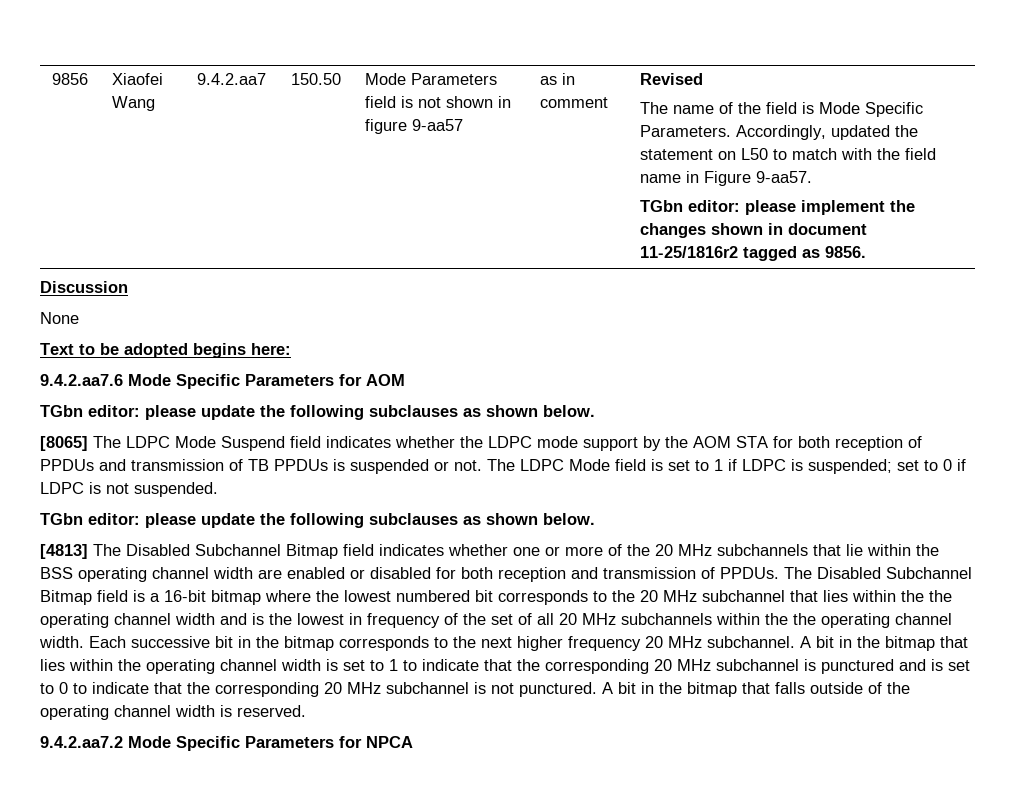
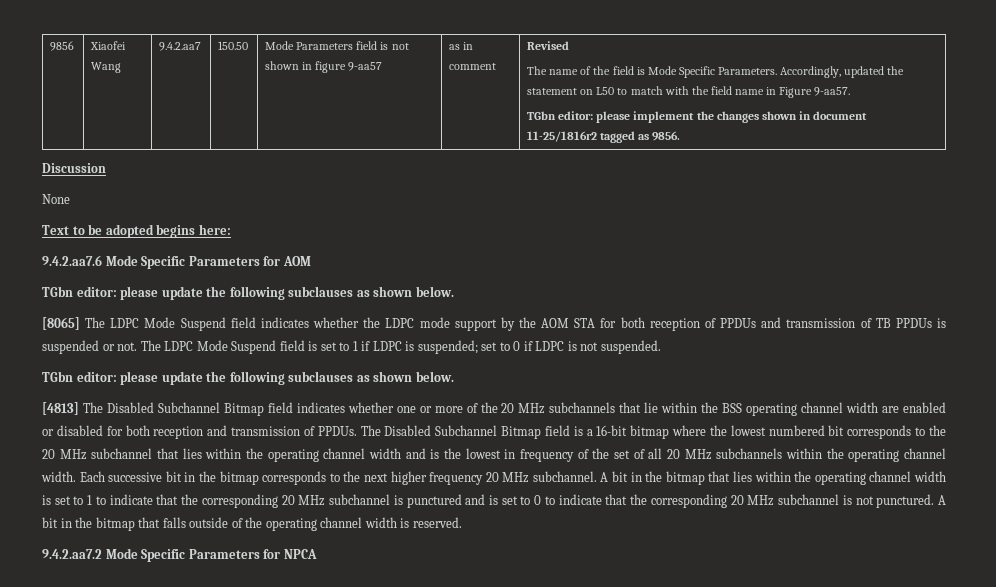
- The LDPC Mode field is set to 1 if LDPC is suspended; set to 0 if LDPC is not suspended.
+ The LDPC Mode Suspend field is set to 1 if LDPC is suspended; set to 0 if LDPC is not suspended.
- The Disabled Subchannel Bitmap field is a 16-bit bitmap where the lowest numbered bit corresponds to the 20 MHz subchannel that lies within the the operating channel width and is the lowest in frequency of the set of all 20 MHz subchannels within the the operating channel width.
+ The Disabled Subchannel Bitmap field is a 16-bit bitmap where the lowest numbered bit corresponds to the 20 MHz subchannel that lies within the operating channel width and is the lowest in frequency of the set of all 20 MHz subchannels within the operating channel width.

